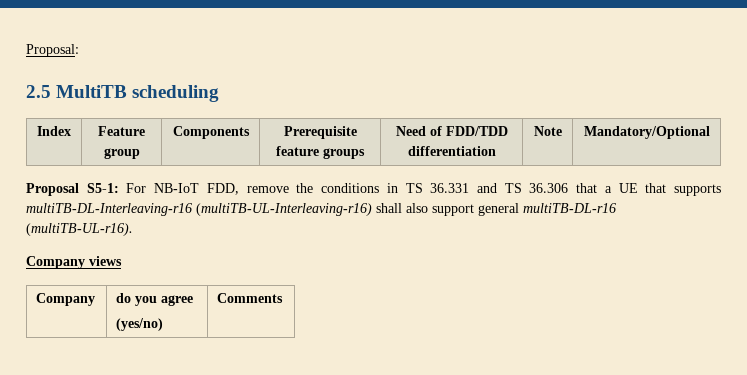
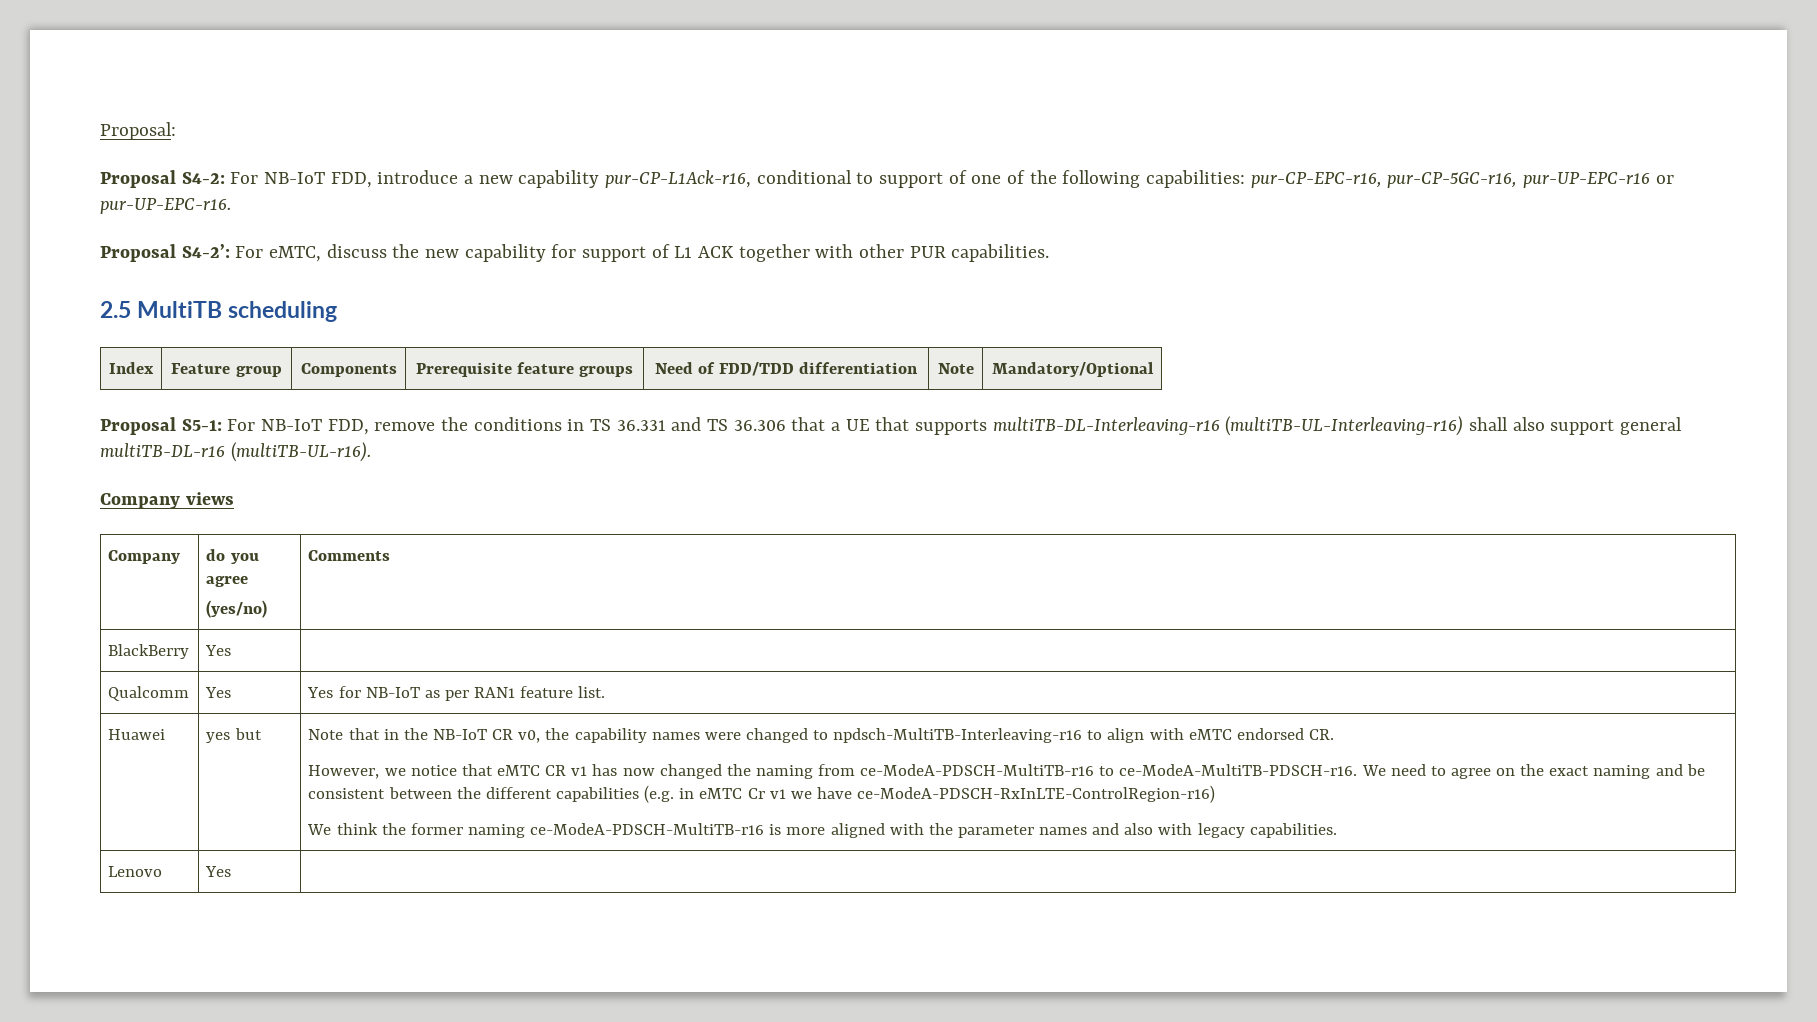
+ Proposal S4-2: For NB-IoT FDD, introduce a new capability pur-CP-L1Ack-r16, conditional to support of one of the following capabilities: pur-CP-EPC-r16, pur-CP-5GC-r16, pur-UP-EPC-r16 or pur-UP-EPC-r16.
+ Proposal S4-2’: For eMTC, discuss the new capability for support of L1 ACK together with other PUR capabilities.
+ BlackBerry | Yes |
+ Qualcomm | Yes | Yes for NB-IoT as per RAN1 feature list.
+ Huawei | yes but | Note that in the NB-IoT CR v0, the capability names were changed to npdsch-MultiTB-Interleaving-r16 to align with eMTC endorsed CR.
+ However, we notice that eMTC CR v1 has now changed the naming from ce-ModeA-PDSCH-MultiTB-r16 to ce-ModeA-MultiTB-PDSCH-r16. We need to agree on the exact naming and be consistent between the different capabilities (e.g. in eMTC Cr v1 we have ce-ModeA-PDSCH-RxInLTE-ControlRegion-r16)
+ We think the former naming ce-ModeA-PDSCH-MultiTB-r16 is more aligned with the parameter names and also with legacy capabilities.
+ Lenovo | Yes |

